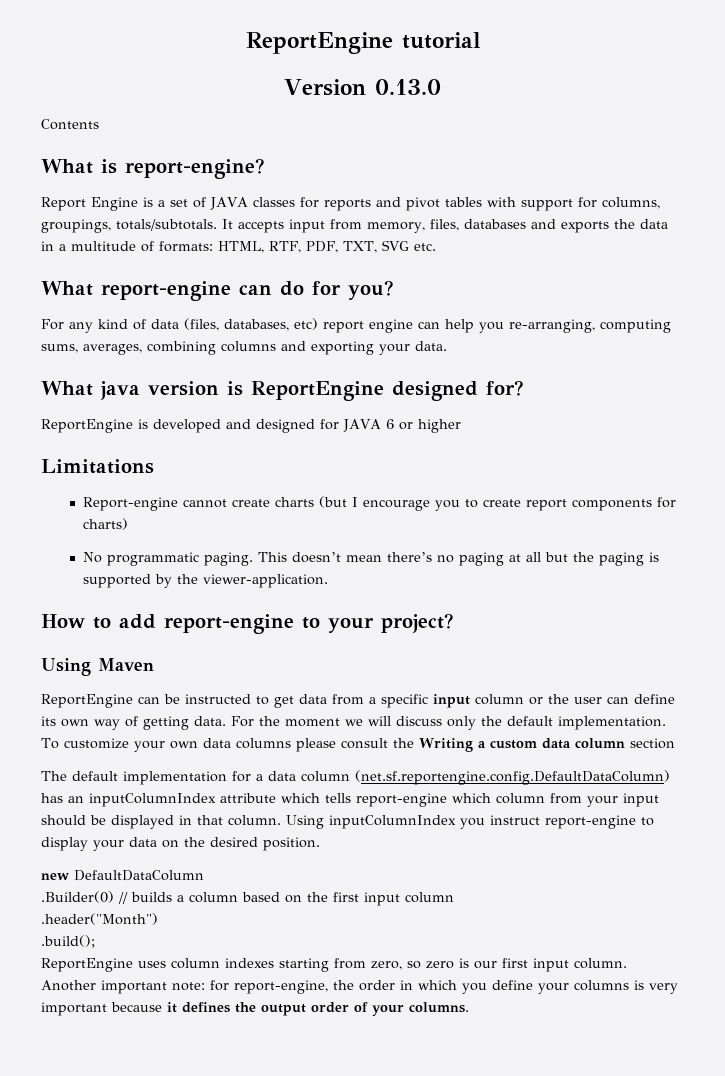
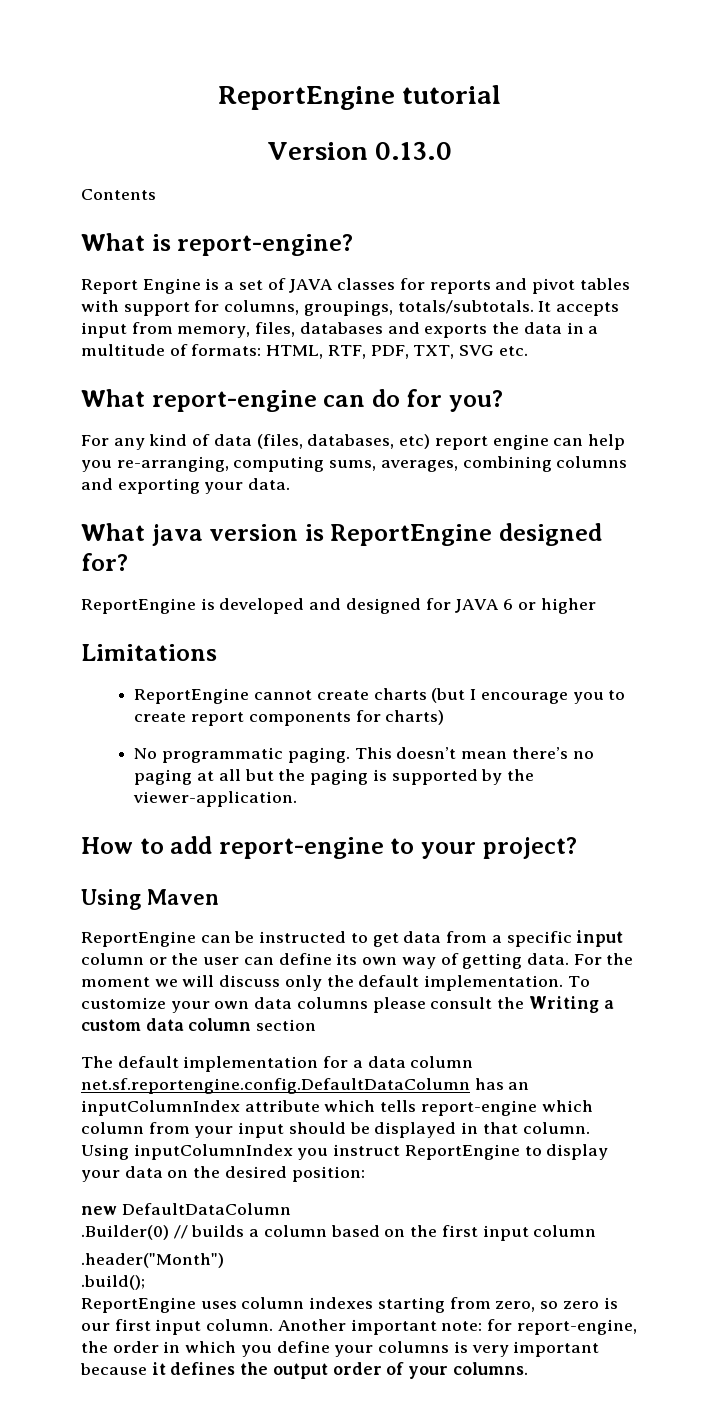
- Report-engine cannot create charts (but I encourage you to create report components for charts)
+ ReportEngine cannot create charts (but I encourage you to create report components for charts)
- The default implementation for a data column (net.sf.reportengine.config.DefaultDataColumn) has an inputColumnIndex attribute which tells report-engine which column from your input should be displayed in that column.
+ The default implementation for a data column net.sf.reportengine.config.DefaultDataColumn has an inputColumnIndex attribute which tells report-engine which column from your input should be displayed in that column.
- Using inputColumnIndex you instruct report-engine to display your data on the desired position.
+ Using inputColumnIndex you instruct ReportEngine to display your data on the desired position:

